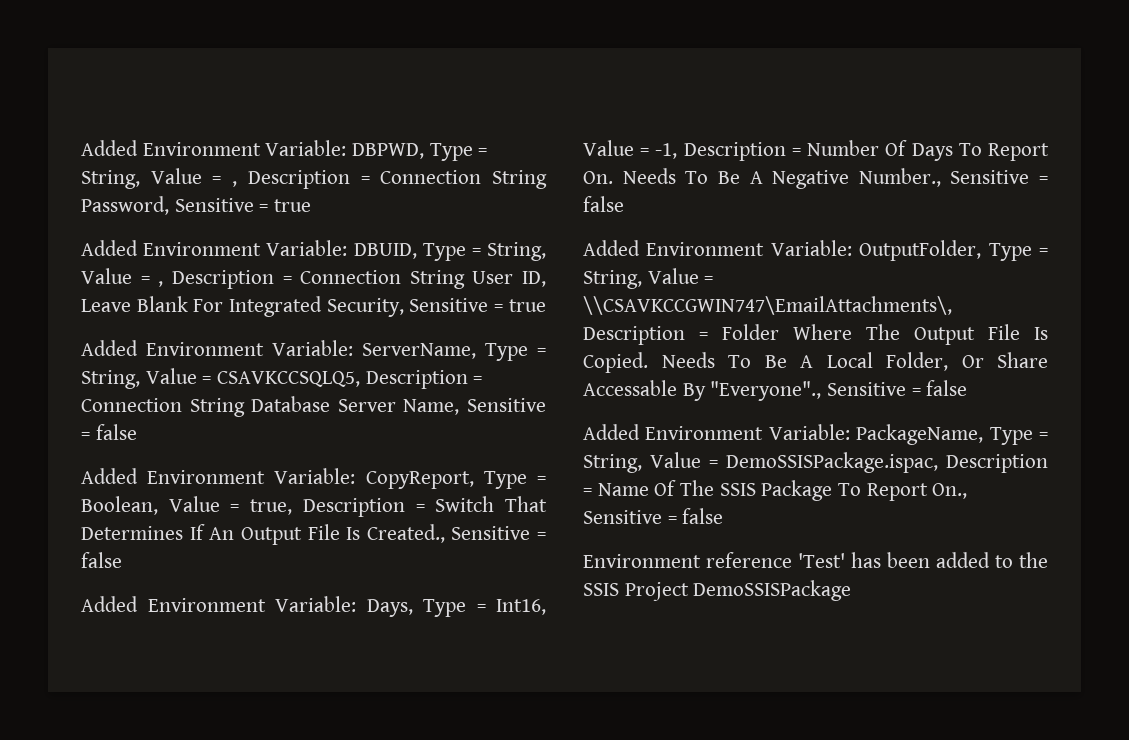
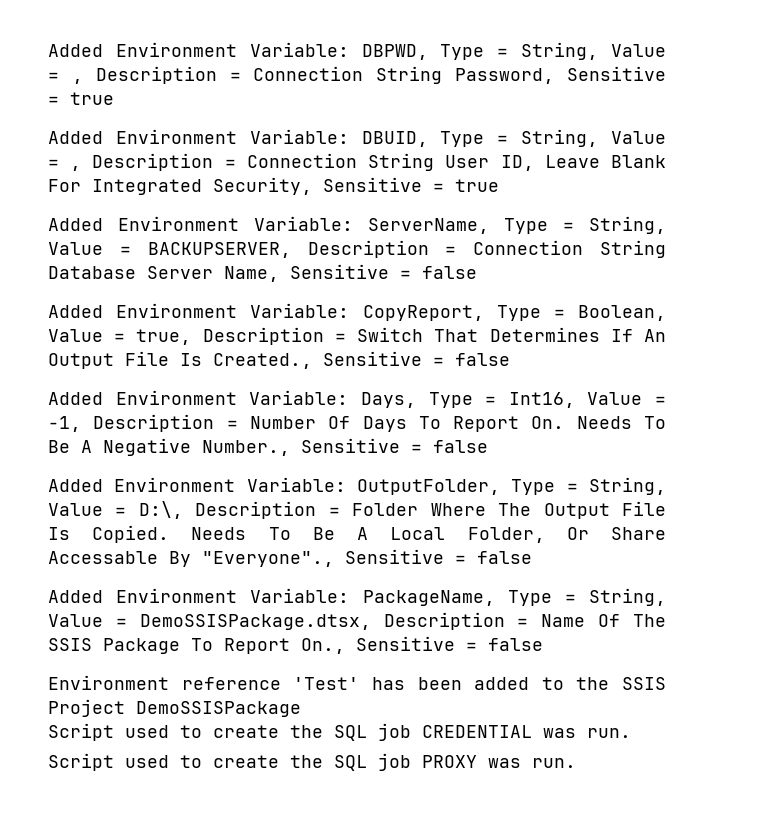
- Added Environment Variable: ServerName, Type = String, Value = CSAVKCCSQLQ5, Description = Connection String Database Server Name, Sensitive = false
+ Added Environment Variable: ServerName, Type = String, Value = BACKUPSERVER, Description = Connection String Database Server Name, Sensitive = false
- Added Environment Variable: OutputFolder, Type = String, Value = \\CSAVKCCGWIN747\EmailAttachments\, Description = Folder Where The Output File Is Copied.
+ Added Environment Variable: OutputFolder, Type = String, Value = D:\, Description = Folder Where The Output File Is Copied.
- Added Environment Variable: PackageName, Type = String, Value = DemoSSISPackage.ispac, Description = Name Of The SSIS Package To Report On., Sensitive = false
+ Added Environment Variable: PackageName, Type = String, Value = DemoSSISPackage.dtsx, Description = Name Of The SSIS Package To Report On., Sensitive = false
+ Script used to create the SQL job CREDENTIAL was run.
+ Script used to create the SQL job PROXY was run.

